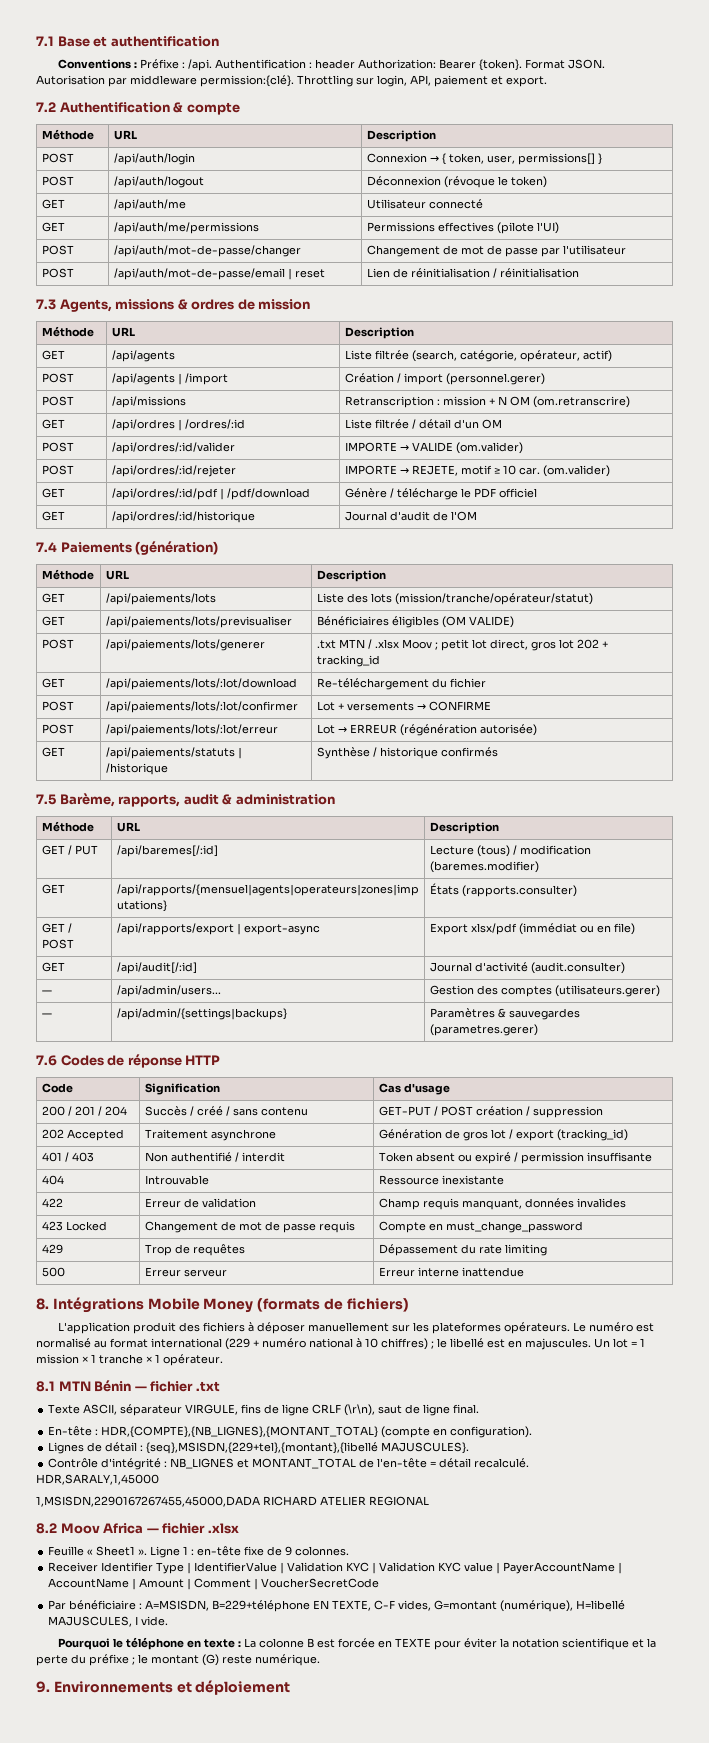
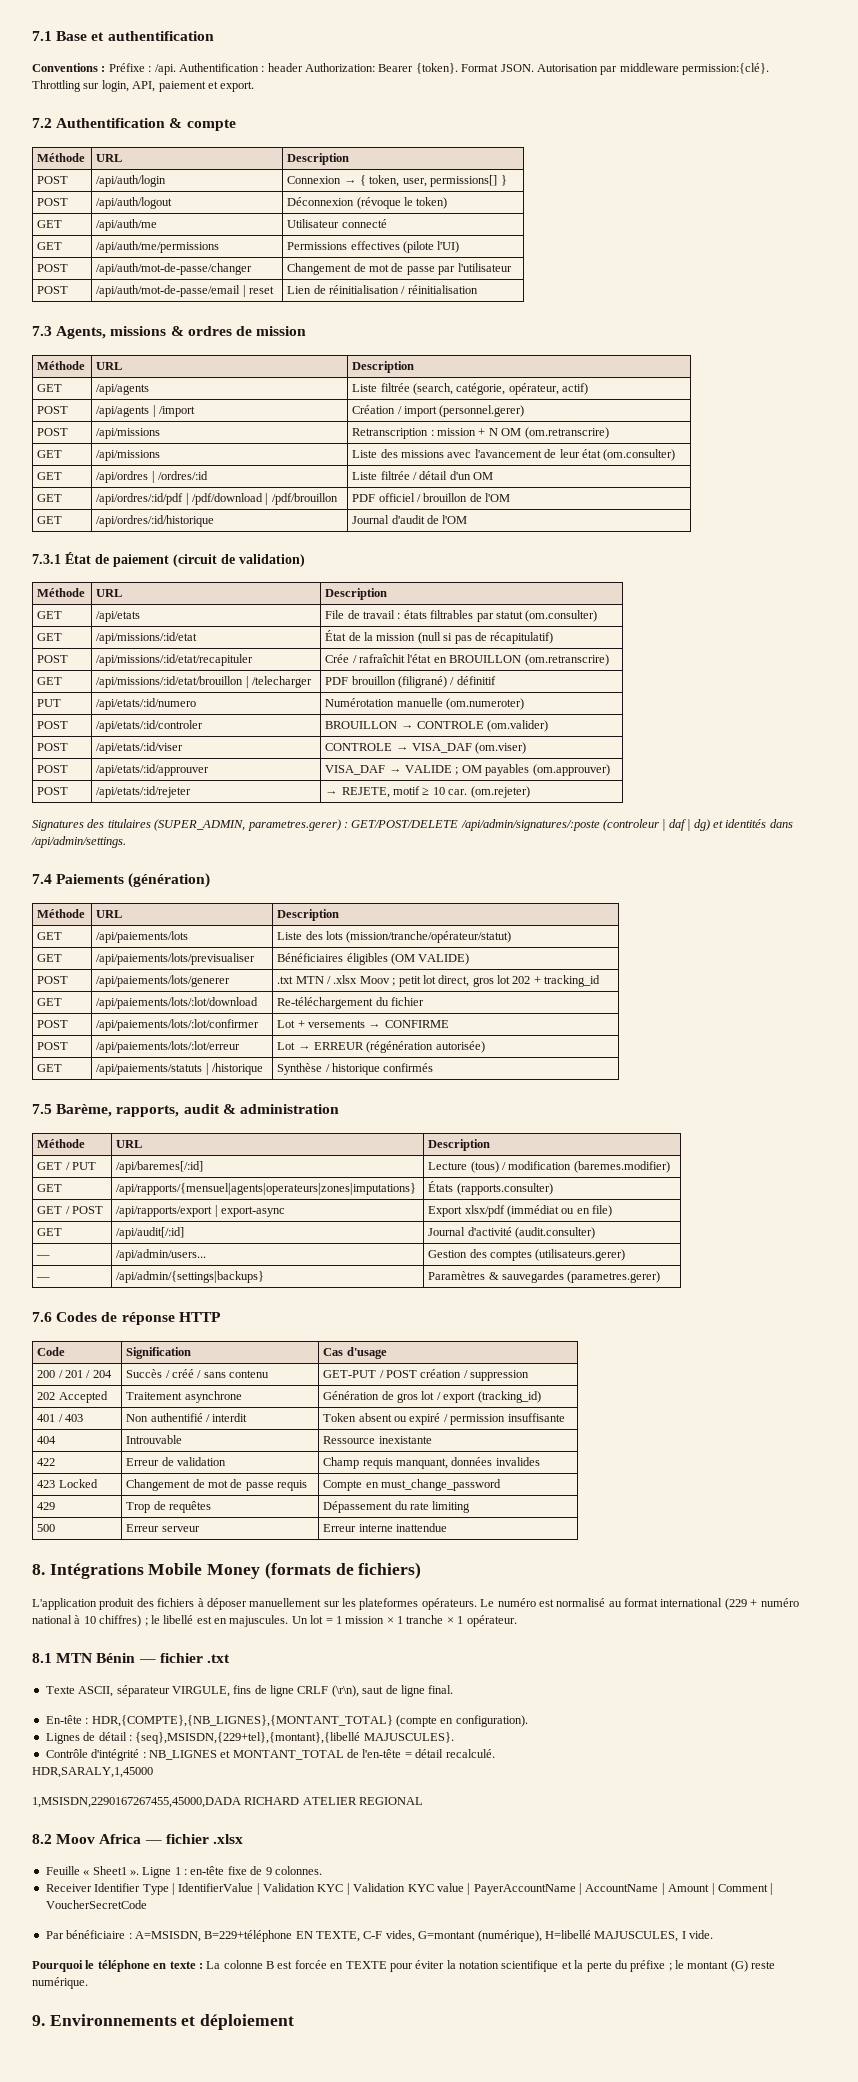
+ GET | /api/missions | Liste des missions avec l'avancement de leur état (om.consulter)
- POST | /api/ordres/:id/valider | IMPORTE → VALIDE (om.valider)
- POST | /api/ordres/:id/rejeter | IMPORTE → REJETE, motif ≥ 10 car. (om.valider)
- GET | /api/ordres/:id/pdf | /pdf/download | Génère / télécharge le PDF officiel
+ GET | /api/ordres/:id/pdf | /pdf/download | /pdf/brouillon | PDF officiel / brouillon de l'OM
+ 7.3.1 État de paiement (circuit de validation)
+ Méthode | URL | Description
+ GET | /api/etats | File de travail : états filtrables par statut (om.consulter)
+ GET | /api/missions/:id/etat | État de la mission (null si pas de récapitulatif)
+ POST | /api/missions/:id/etat/recapituler | Crée / rafraîchit l'état en BROUILLON (om.retranscrire)
+ GET | /api/missions/:id/etat/brouillon | /telecharger | PDF brouillon (filigrané) / définitif
+ PUT | /api/etats/:id/numero | Numérotation manuelle (om.numeroter)
+ POST | /api/etats/:id/controler | BROUILLON → CONTROLE (om.valider)
+ POST | /api/etats/:id/viser | CONTROLE → VISA_DAF (om.viser)
+ POST | /api/etats/:id/approuver | VISA_DAF → VALIDE ; OM payables (om.approuver)
+ POST | /api/etats/:id/rejeter | → REJETE, motif ≥ 10 car. (om.rejeter)
+ Signatures des titulaires (SUPER_ADMIN, parametres.gerer) : GET/POST/DELETE /api/admin/signatures/:poste (controleur | daf | dg) et identités dans /api/admin/settings.

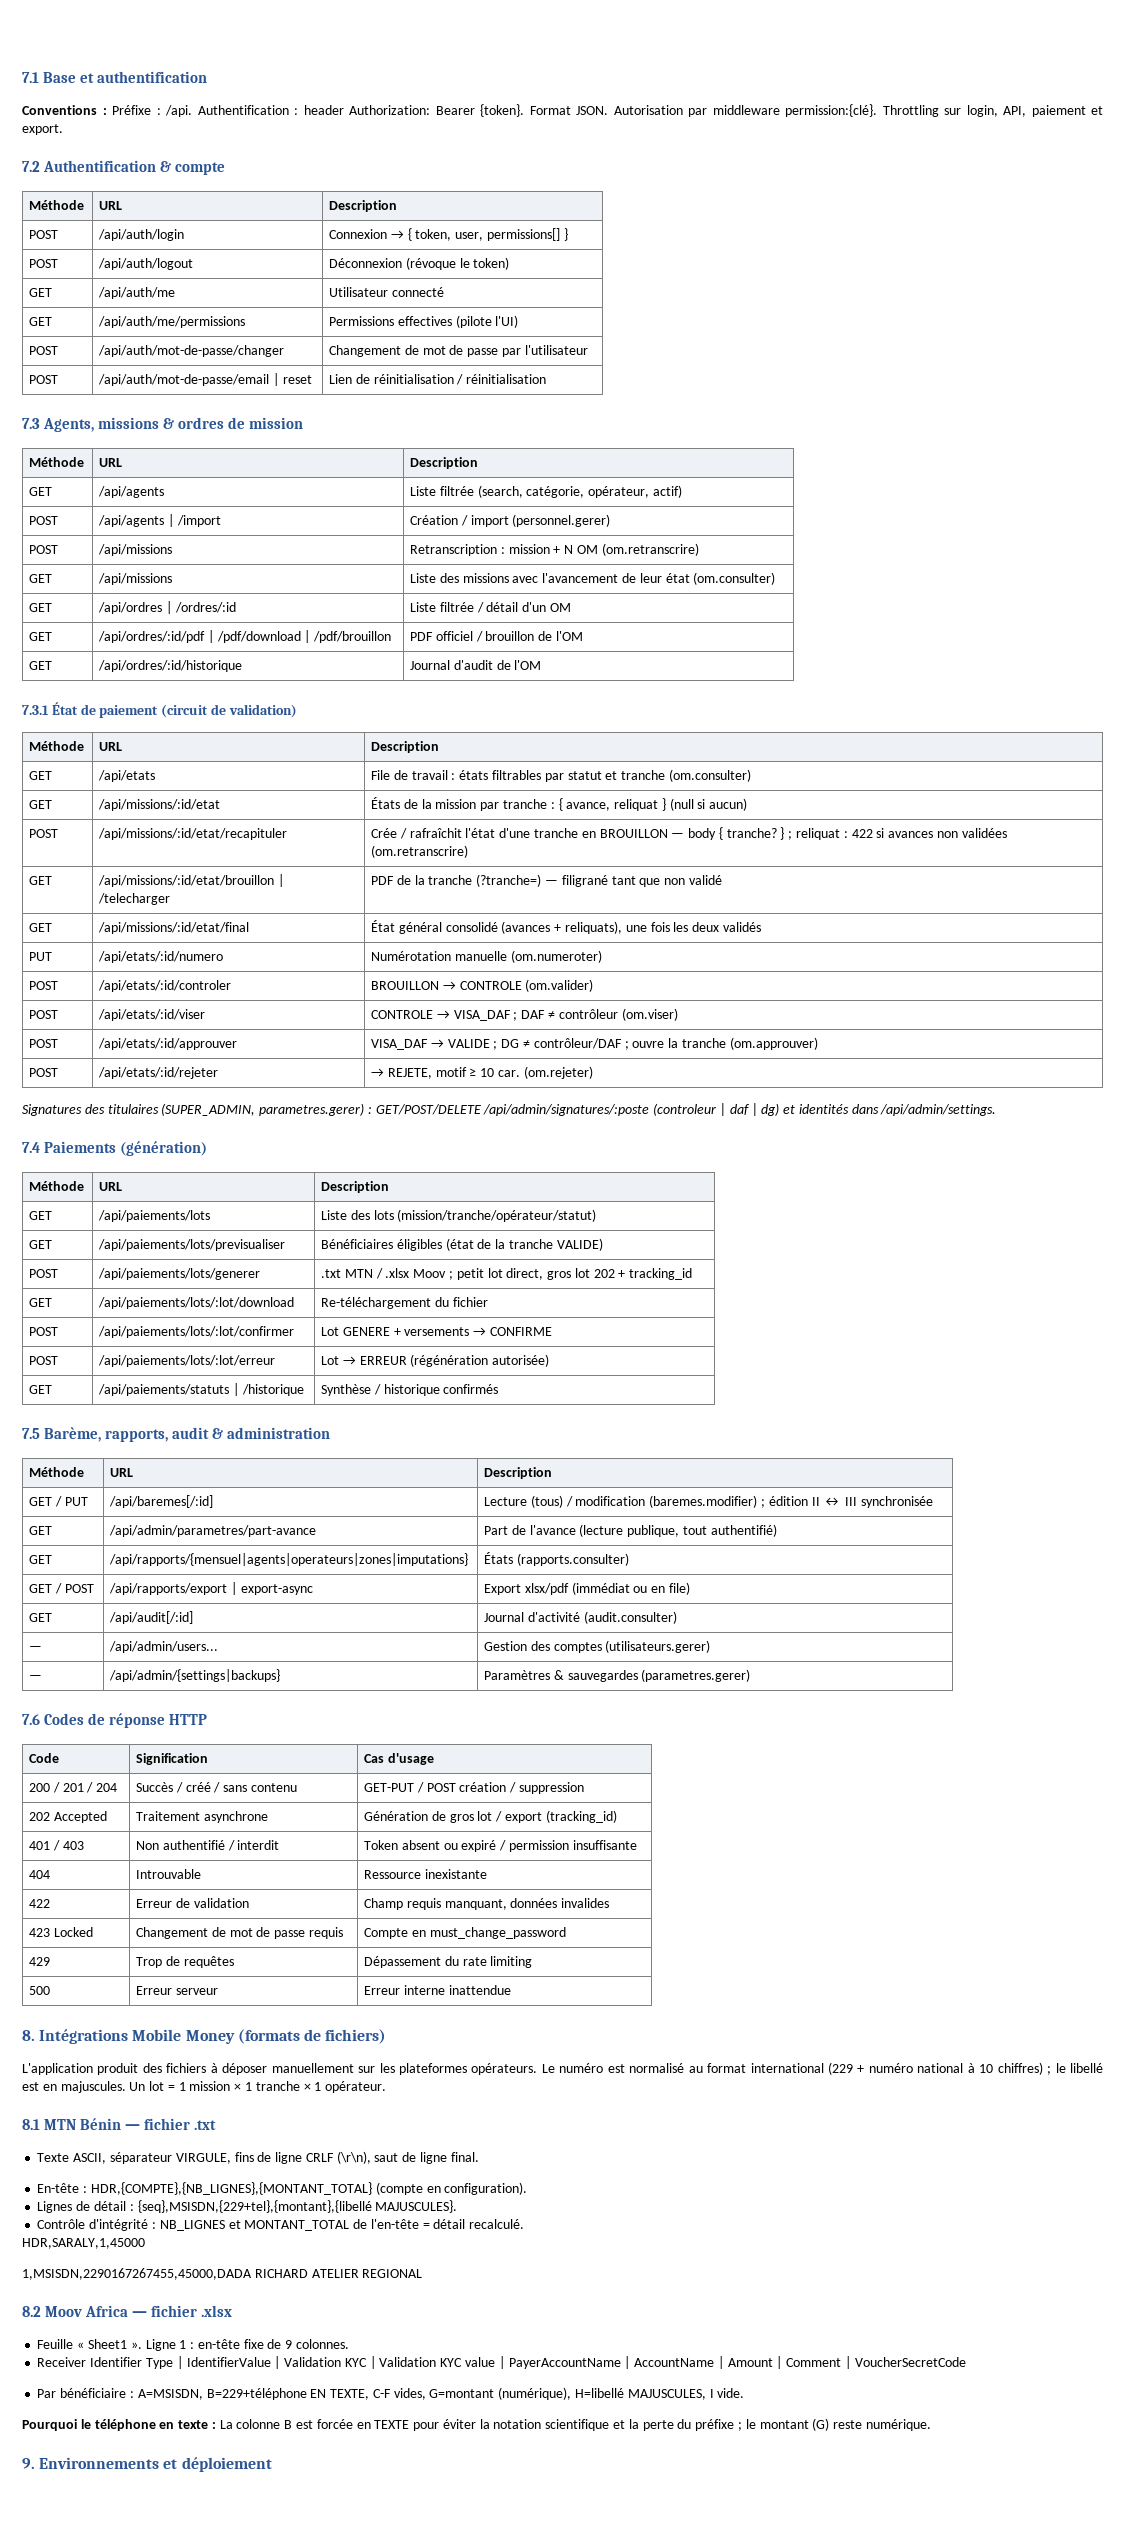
- GET | /api/etats | File de travail : états filtrables par statut (om.consulter)
+ GET | /api/etats | File de travail : états filtrables par statut et tranche (om.consulter)
- GET | /api/missions/:id/etat | État de la mission (null si pas de récapitulatif)
+ GET | /api/missions/:id/etat | États de la mission par tranche : { avance, reliquat } (null si aucun)
- POST | /api/missions/:id/etat/recapituler | Crée / rafraîchit l'état en BROUILLON (om.retranscrire)
+ POST | /api/missions/:id/etat/recapituler | Crée / rafraîchit l'état d'une tranche en BROUILLON — body { tranche? } ; reliquat : 422 si avances non validées (om.retranscrire)
- GET | /api/missions/:id/etat/brouillon | /telecharger | PDF brouillon (filigrané) / définitif
+ GET | /api/missions/:id/etat/brouillon | /telecharger | PDF de la tranche (?tranche=) — filigrané tant que non validé
+ GET | /api/missions/:id/etat/final | État général consolidé (avances + reliquats), une fois les deux validés
- POST | /api/etats/:id/viser | CONTROLE → VISA_DAF (om.viser)
+ POST | /api/etats/:id/viser | CONTROLE → VISA_DAF ; DAF ≠ contrôleur (om.viser)
- POST | /api/etats/:id/approuver | VISA_DAF → VALIDE ; OM payables (om.approuver)
+ POST | /api/etats/:id/approuver | VISA_DAF → VALIDE ; DG ≠ contrôleur/DAF ; ouvre la tranche (om.approuver)
- GET | /api/paiements/lots/previsualiser | Bénéficiaires éligibles (OM VALIDE)
+ GET | /api/paiements/lots/previsualiser | Bénéficiaires éligibles (état de la tranche VALIDE)
- POST | /api/paiements/lots/:lot/confirmer | Lot + versements → CONFIRME
+ POST | /api/paiements/lots/:lot/confirmer | Lot GENERE + versements → CONFIRME
- GET / PUT | /api/baremes[/:id] | Lecture (tous) / modification (baremes.modifier)
+ GET / PUT | /api/baremes[/:id] | Lecture (tous) / modification (baremes.modifier) ; édition II ↔ III synchronisée
+ GET | /api/admin/parametres/part-avance | Part de l'avance (lecture publique, tout authentifié)

